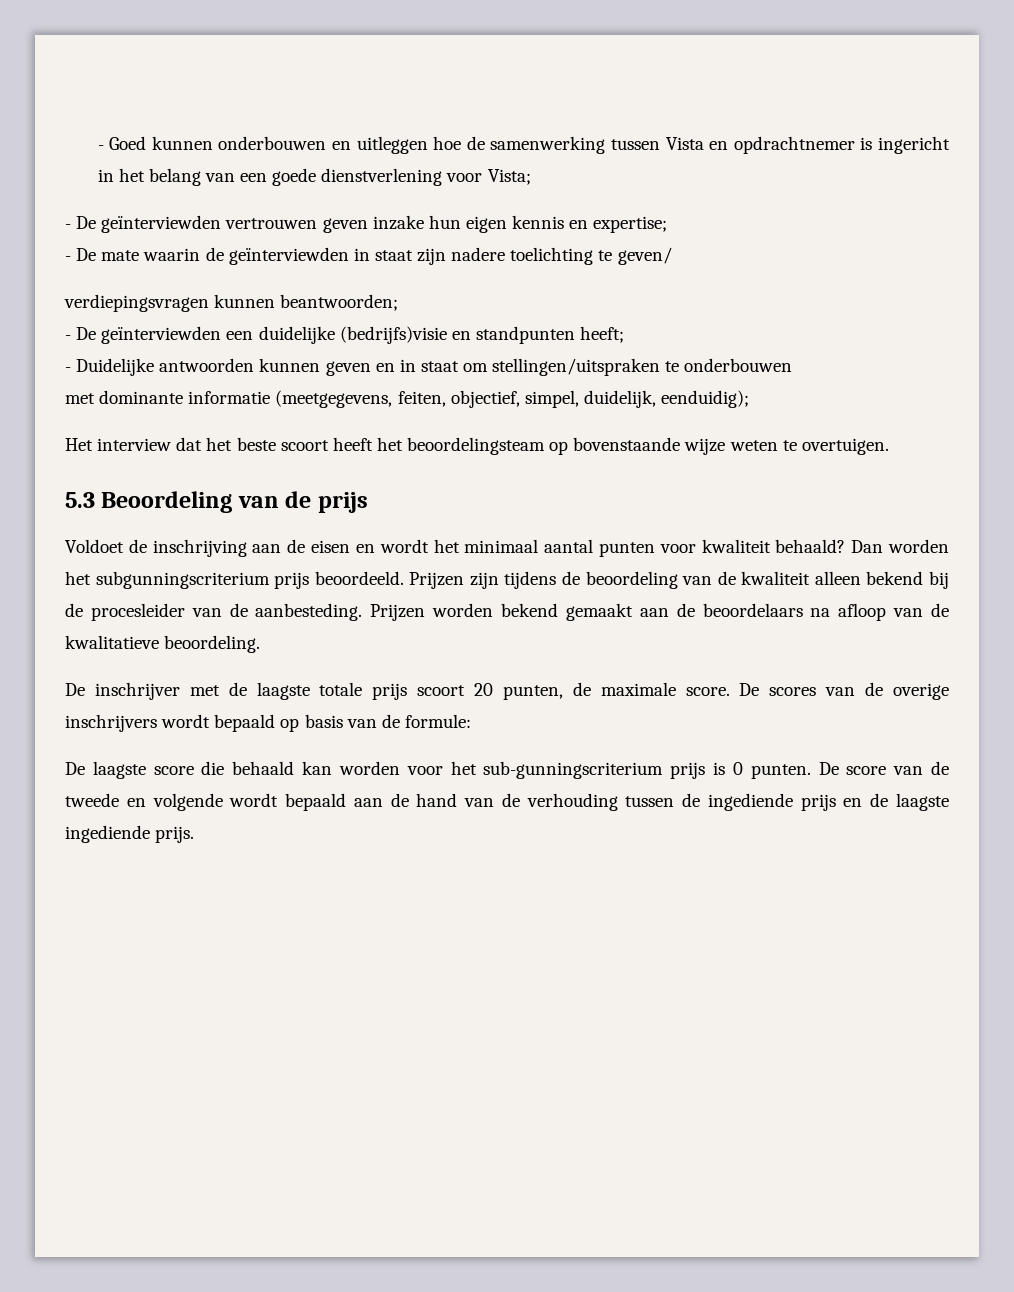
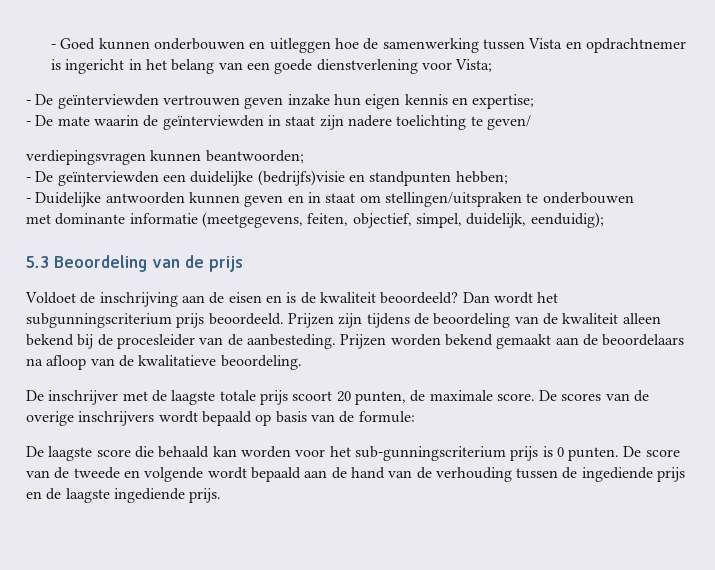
- - De geïnterviewden een duidelijke (bedrijfs)visie en standpunten heeft;
+ - De geïnterviewden een duidelijke (bedrijfs)visie en standpunten hebben;
- Het interview dat het beste scoort heeft het beoordelingsteam op bovenstaande wijze weten te overtuigen.
- Voldoet de inschrijving aan de eisen en wordt het minimaal aantal punten voor kwaliteit behaald? Dan worden het subgunningscriterium prijs beoordeeld.
+ Voldoet de inschrijving aan de eisen en is de kwaliteit beoordeeld? Dan wordt het subgunningscriterium prijs beoordeeld.

